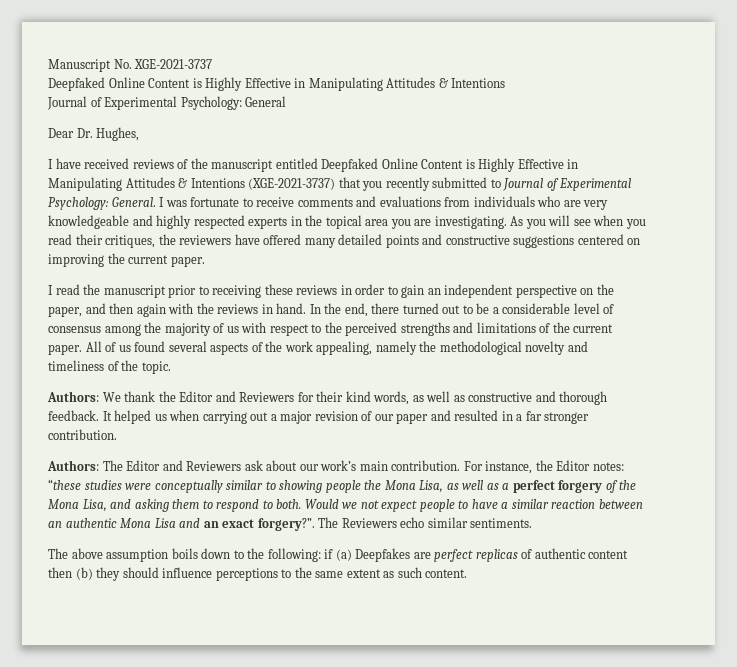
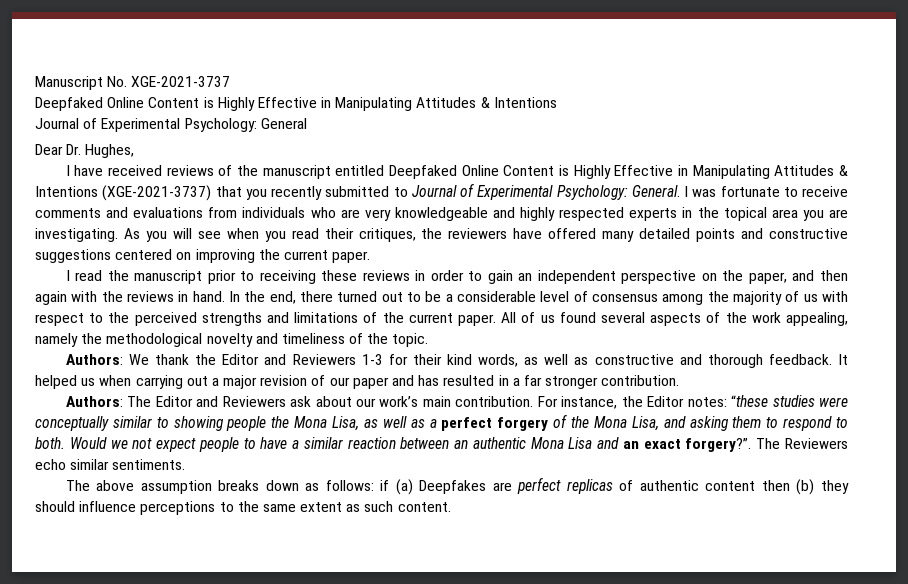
- Authors: We thank the Editor and Reviewers for their kind words, as well as constructive and thorough feedback.
+ Authors: We thank the Editor and Reviewers 1-3 for their kind words, as well as constructive and thorough feedback.
- It helped us when carrying out a major revision of our paper and resulted in a far stronger contribution.
+ It helped us when carrying out a major revision of our paper and has resulted in a far stronger contribution.
- The above assumption boils down to the following: if (a) Deepfakes are perfect replicas of authentic content then (b) they should influence perceptions to the same extent as such content.
+ The above assumption breaks down as follows: if (a) Deepfakes are perfect replicas of authentic content then (b) they should influence perceptions to the same extent as such content.

